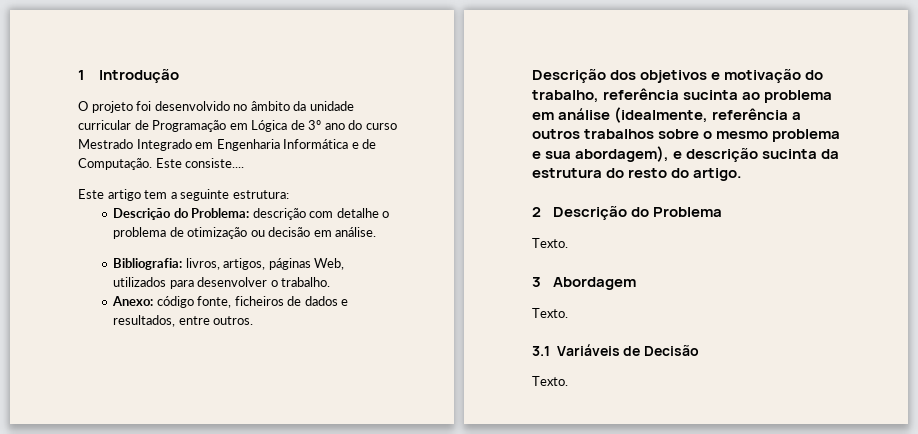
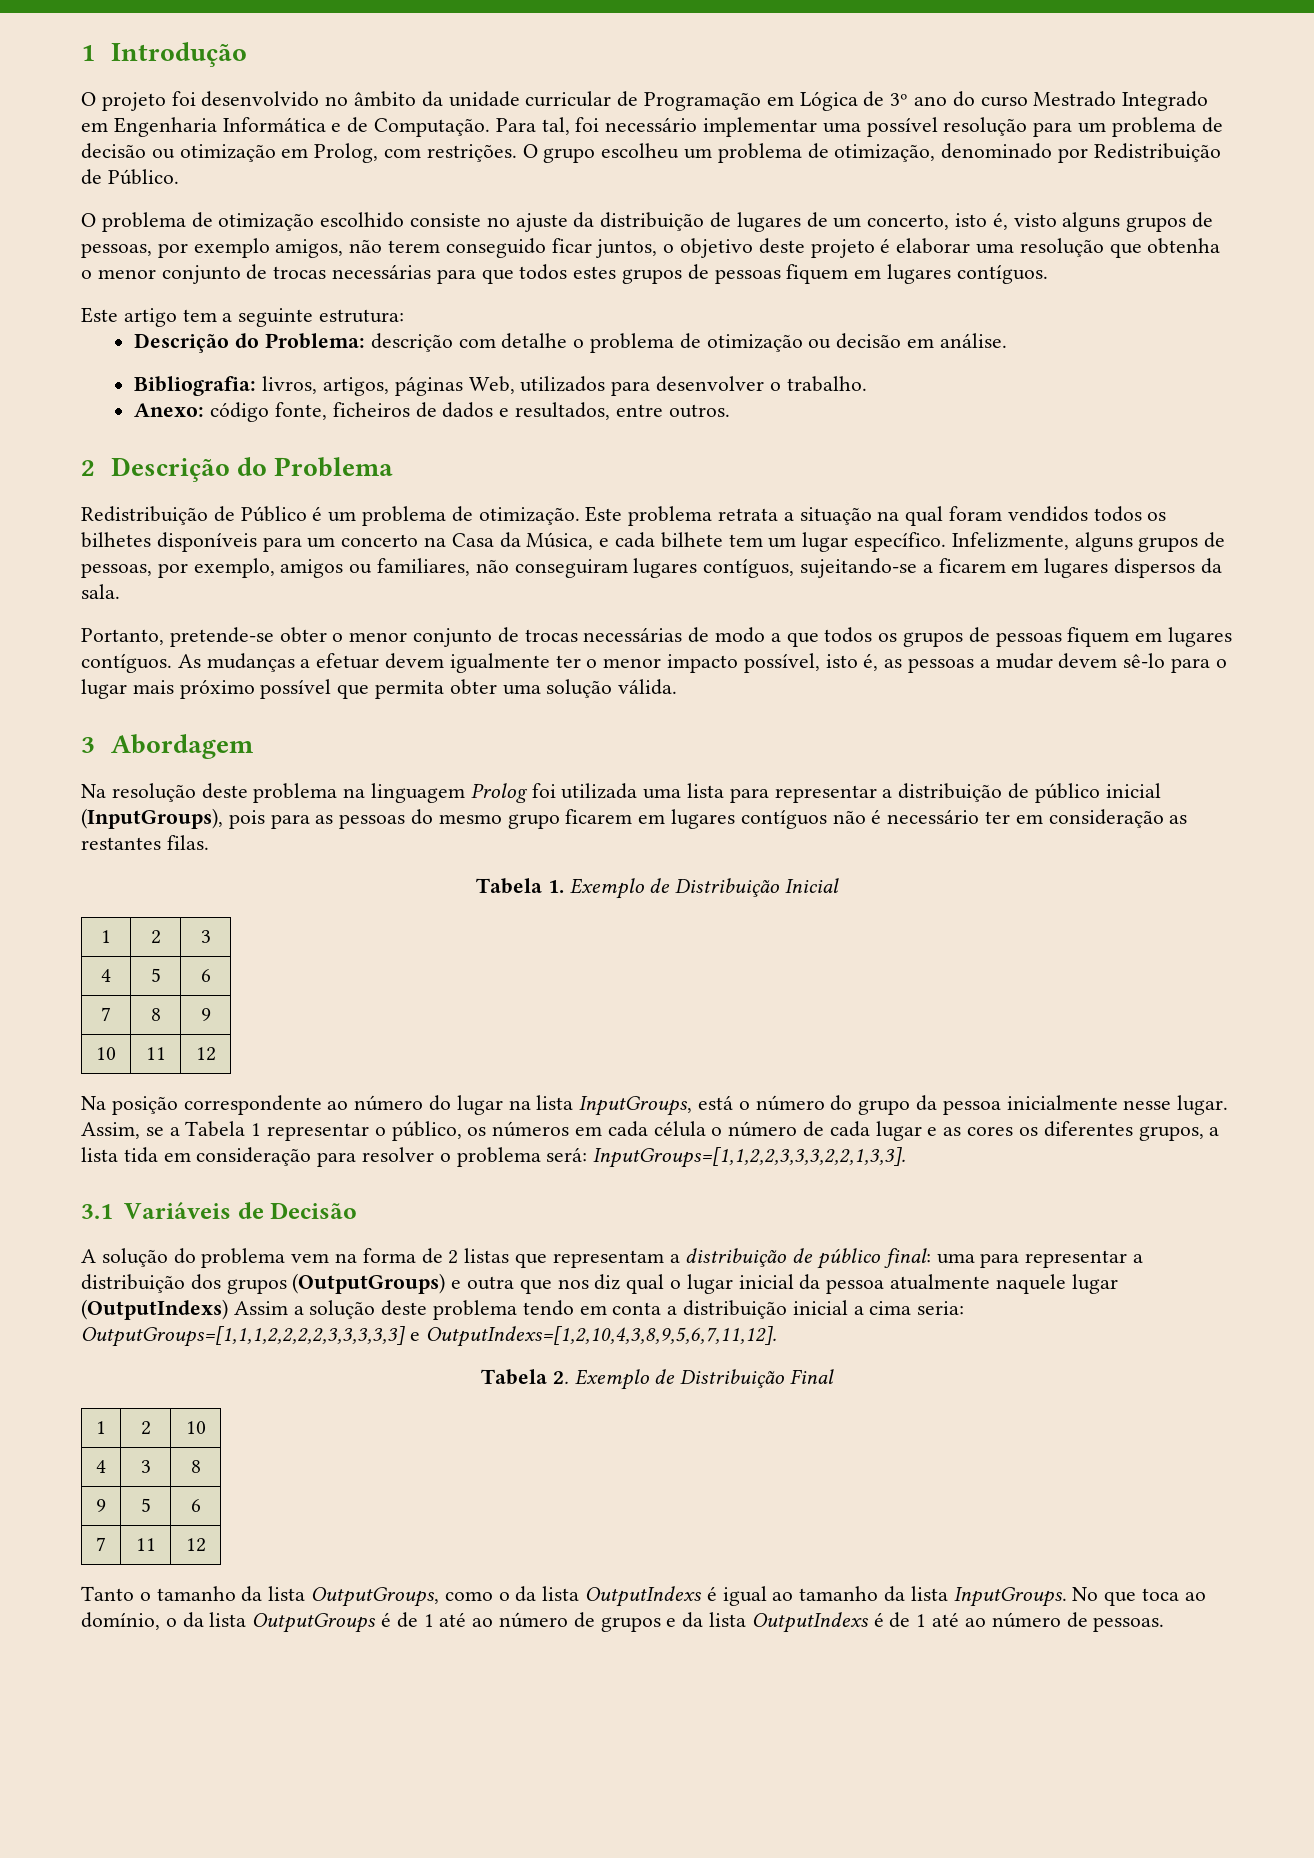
- Este consiste....
+ Para tal, foi necessário implementar uma possível resolução para um problema de decisão ou otimização em Prolog, com restrições. O grupo escolheu um problema de otimização, denominado por Redistribuição de Público.
+ O problema de otimização escolhido consiste no ajuste da distribuição de lugares de um concerto, isto é, visto alguns grupos de pessoas, por exemplo amigos, não terem conseguido ficar juntos, o objetivo deste projeto é elaborar uma resolução que obtenha o menor conjunto de trocas necessárias para que todos estes grupos de pessoas fiquem em lugares contíguos.
- Descrição dos objetivos e motivação do trabalho, referência sucinta ao problema em análise (idealmente, referência a outros trabalhos sobre o mesmo problema e sua abordagem), e descrição sucinta da estrutura do resto do artigo.
  2 Descrição do Problema
- Texto.
+ Redistribuição de Público é um problema de otimização. Este problema retrata a situação na qual foram vendidos todos os bilhetes disponíveis para um concerto na Casa da Música, e cada bilhete tem um lugar específico. Infelizmente, alguns grupos de pessoas, por exemplo, amigos ou familiares, não conseguiram lugares contíguos, sujeitando-se a ficarem em lugares dispersos da sala.
+ Portanto, pretende-se obter o menor conjunto de trocas necessárias de modo a que todos os grupos de pessoas fiquem em lugares contíguos. As mudanças a efetuar devem igualmente ter o menor impacto possível, isto é, as pessoas a mudar devem sê-lo para o lugar mais próximo possível que permita obter uma solução válida.
  3 Abordagem
- Texto.
+ Na resolução deste problema na linguagem Prolog foi utilizada uma lista para representar a distribuição de público inicial (InputGroups), pois para as pessoas do mesmo grupo ficarem em lugares contíguos não é necessário ter em consideração as restantes filas.
+ Tabela 1. Exemplo de Distribuição Inicial
+ 1 | 2 | 3
+ 4 | 5 | 6
+ 7 | 8 | 9
+ 10 | 11 | 12
+ Na posição correspondente ao número do lugar na lista InputGroups, está o número do grupo da pessoa inicialmente nesse lugar. Assim, se a Tabela 1 representar o público, os números em cada célula o número de cada lugar e as cores os diferentes grupos, a lista tida em consideração para resolver o problema será: InputGroups=[1,1,2,2,3,3,3,2,2,1,3,3].
  3.1 Variáveis de Decisão
- Texto.
+ A solução do problema vem na forma de 2 listas que representam a distribuição de público final: uma para representar a distribuição dos grupos (OutputGroups) e outra que nos diz qual o lugar inicial da pessoa atualmente naquele lugar (OutputIndexs) Assim a solução deste problema tendo em conta a distribuição inicial a cima seria: OutputGroups=[1,1,1,2,2,2,2,3,3,3,3,3] e OutputIndexs=[1,2,10,4,3,8,9,5,6,7,11,12].
+ Tabela 2. Exemplo de Distribuição Final
+ 1 | 2 | 10
+ 4 | 3 | 8
+ 9 | 5 | 6
+ 7 | 11 | 12
+ Tanto o tamanho da lista OutputGroups, como o da lista OutputIndexs é igual ao tamanho da lista InputGroups. No que toca ao domínio, o da lista OutputGroups é de 1 até ao número de grupos e da lista OutputIndexs é de 1 até ao número de pessoas.

